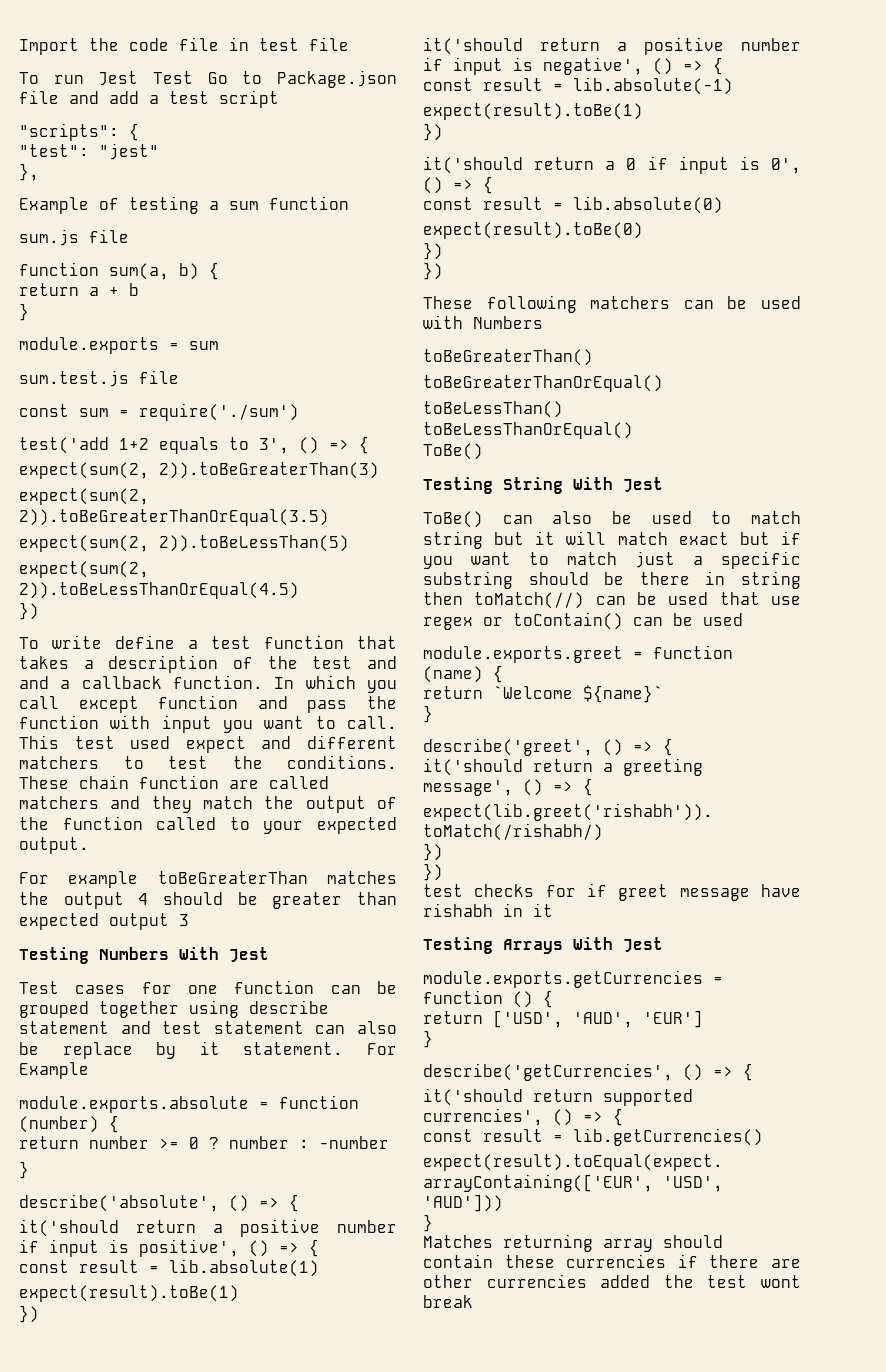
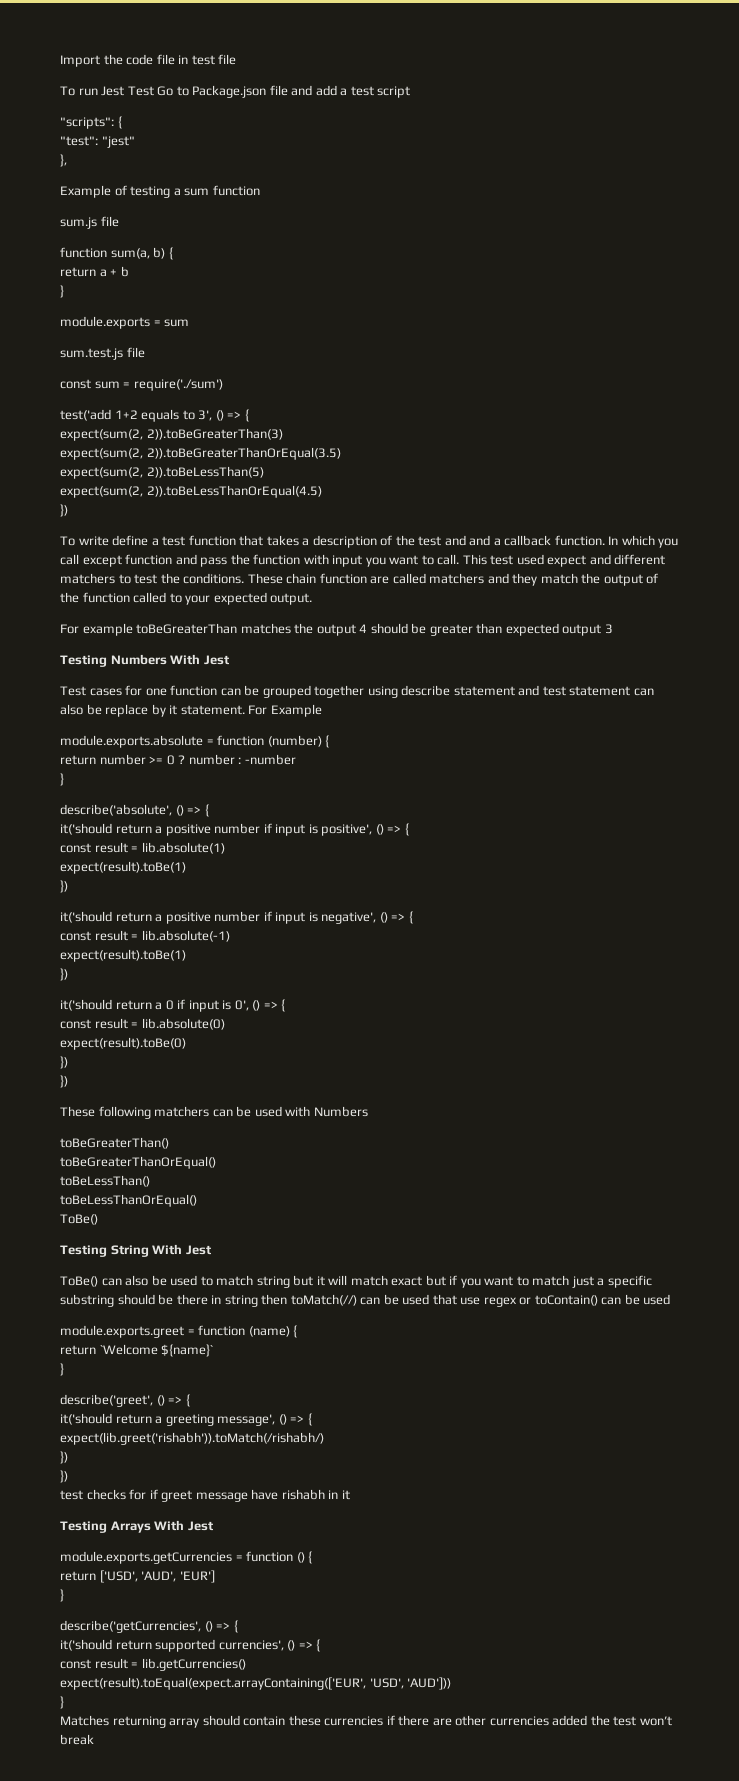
- Matches returning array should contain these currencies if there are other currencies added the test wont break
+ Matches returning array should contain these currencies if there are other currencies added the test won’t break

